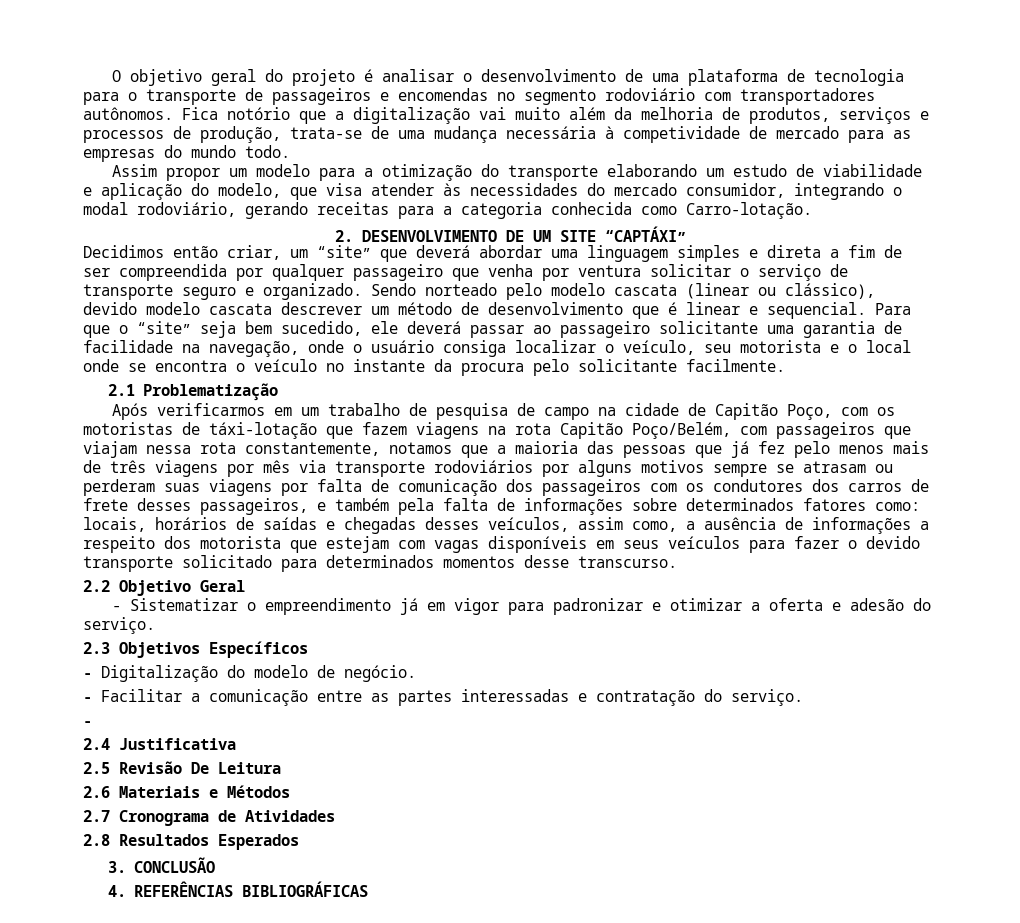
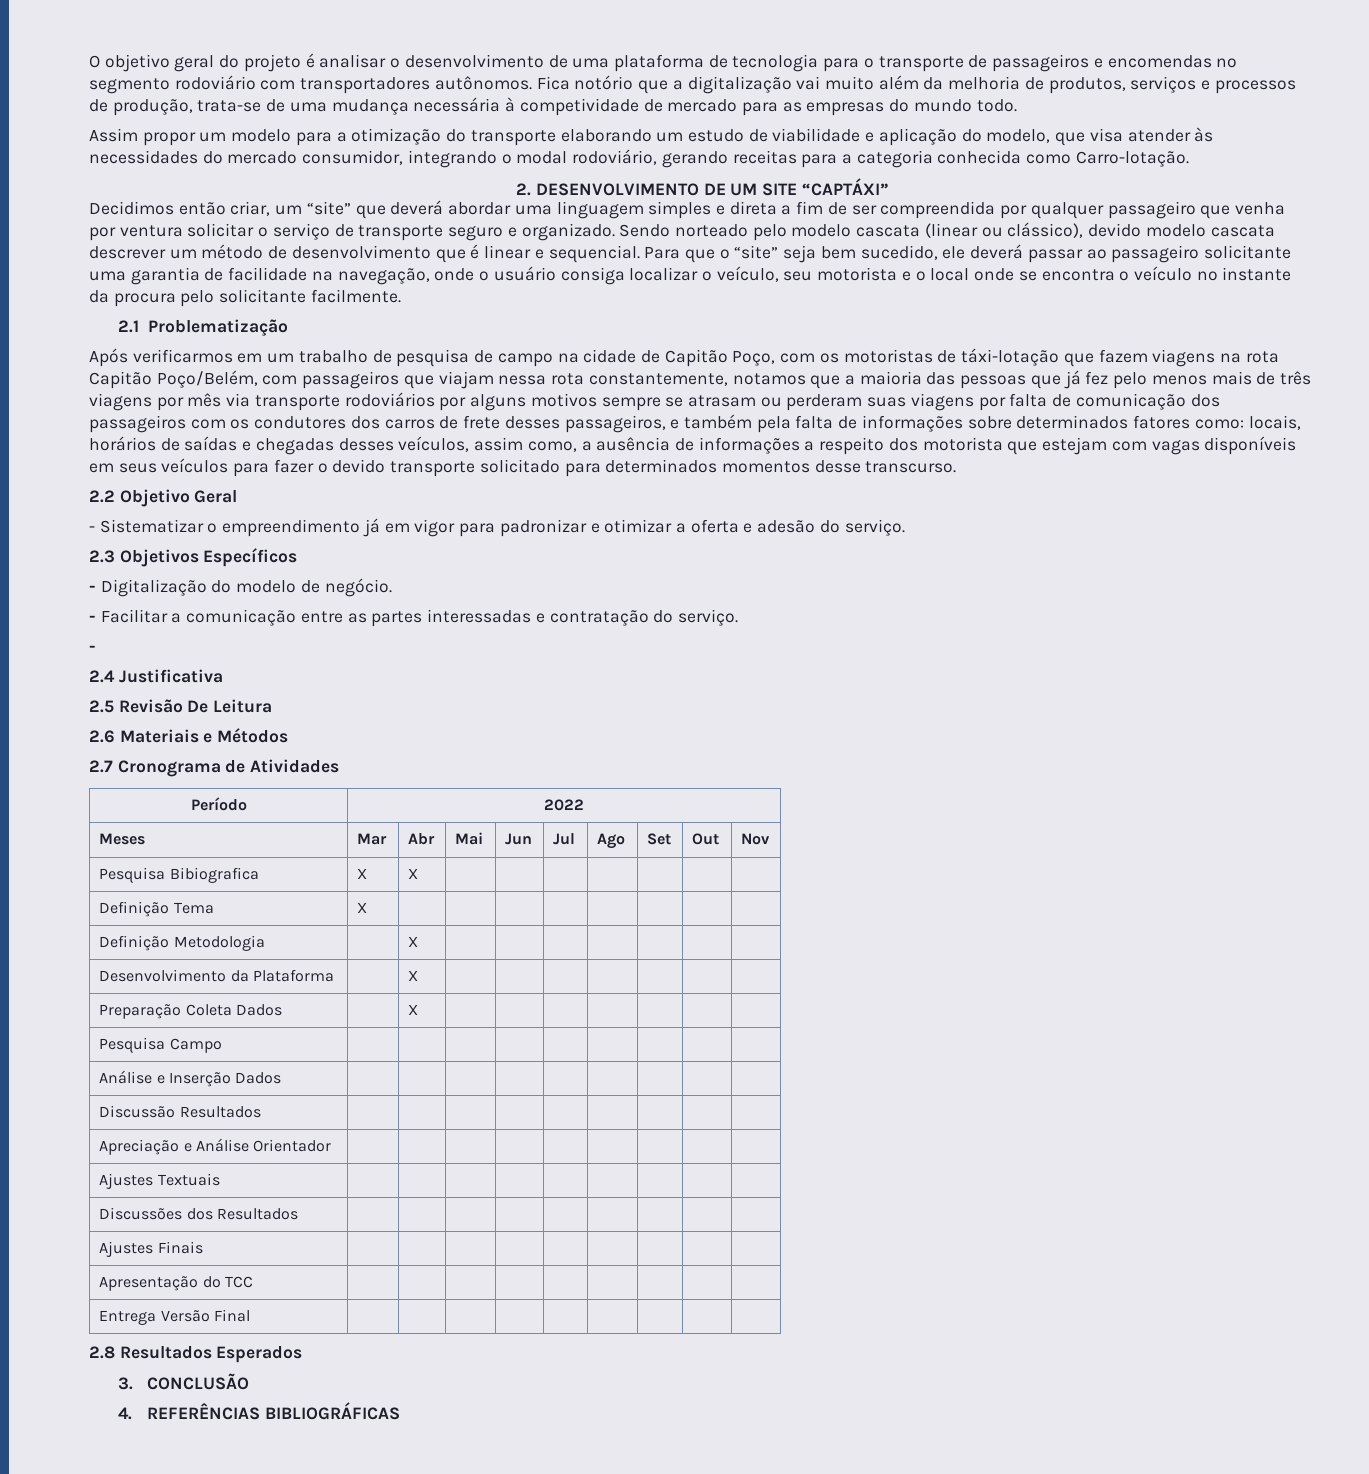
+ Período | 2022
+ Meses | Mar | Abr | Mai | Jun | Jul | Ago | Set | Out | Nov
+ Pesquisa Bibiografica | X | X | | | | | | |
+ Definição Tema | X | | | | | | | |
+ Definição Metodologia | | X | | | | | | |
+ Desenvolvimento da Plataforma | | X | | | | | | |
+ Preparação Coleta Dados | | X | | | | | | |
+ Pesquisa Campo | | | | | | | | |
+ Análise e Inserção Dados | | | | | | | | |
+ Discussão Resultados | | | | | | | | |
+ Apreciação e Análise Orientador | | | | | | | | |
+ Ajustes Textuais | | | | | | | | |
+ Discussões dos Resultados | | | | | | | | |
+ Ajustes Finais | | | | | | | | |
+ Apresentação do TCC | | | | | | | | |
+ Entrega Versão Final | | | | | | | | |

